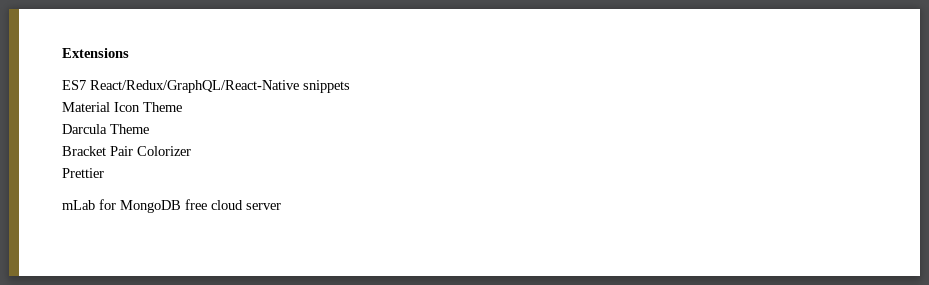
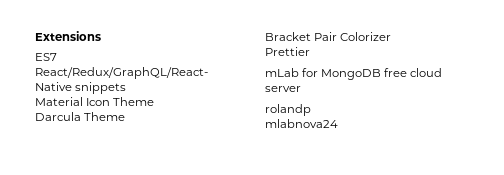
+ rolandp
+ mlabnova24

